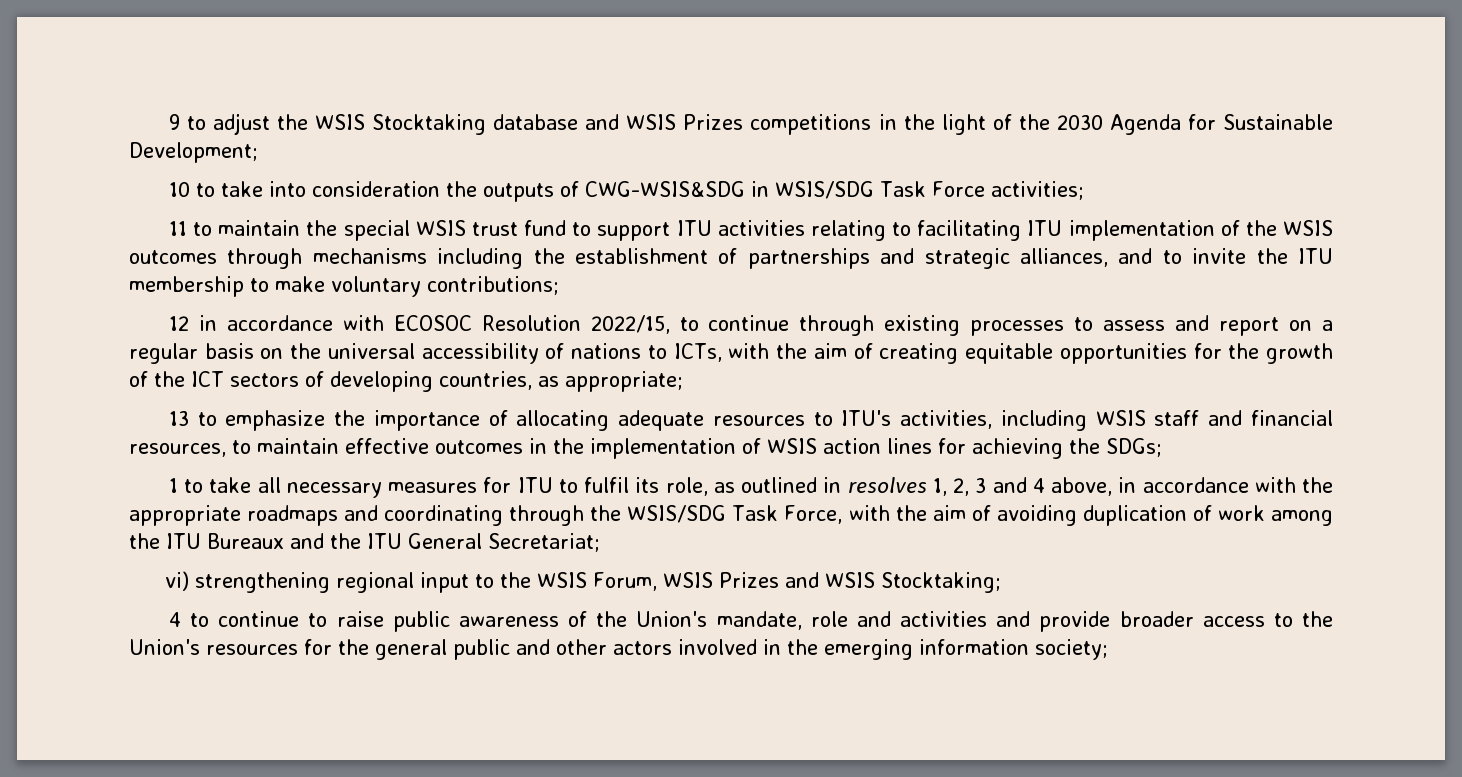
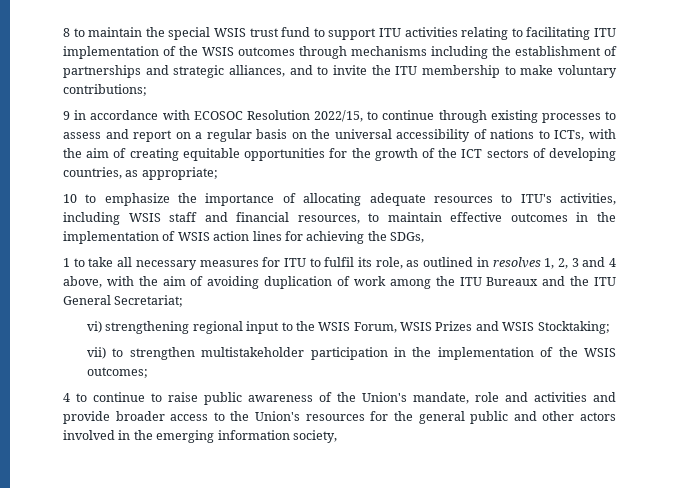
- 9 to adjust the WSIS Stocktaking database and WSIS Prizes competitions in the light of the 2030 Agenda for Sustainable Development;
- 10 to take into consideration the outputs of CWG-WSIS&SDG in WSIS/SDG Task Force activities;
- 11 to maintain the special WSIS trust fund to support ITU activities relating to facilitating ITU implementation of the WSIS outcomes through mechanisms including the establishment of partnerships and strategic alliances, and to invite the ITU membership to make voluntary contributions;
+ 8 to maintain the special WSIS trust fund to support ITU activities relating to facilitating ITU implementation of the WSIS outcomes through mechanisms including the establishment of partnerships and strategic alliances, and to invite the ITU membership to make voluntary contributions;
- 12 in accordance with ECOSOC Resolution 2022/15, to continue through existing processes to assess and report on a regular basis on the universal accessibility of nations to ICTs, with the aim of creating equitable opportunities for the growth of the ICT sectors of developing countries, as appropriate;
+ 9 in accordance with ECOSOC Resolution 2022/15, to continue through existing processes to assess and report on a regular basis on the universal accessibility of nations to ICTs, with the aim of creating equitable opportunities for the growth of the ICT sectors of developing countries, as appropriate;
- 13 to emphasize the importance of allocating adequate resources to ITU's activities, including WSIS staff and financial resources, to maintain effective outcomes in the implementation of WSIS action lines for achieving the SDGs;
+ 10 to emphasize the importance of allocating adequate resources to ITU's activities, including WSIS staff and financial resources, to maintain effective outcomes in the implementation of WSIS action lines for achieving the SDGs,
- 1 to take all necessary measures for ITU to fulfil its role, as outlined in resolves 1, 2, 3 and 4 above, in accordance with the appropriate roadmaps and coordinating through the WSIS/SDG Task Force, with the aim of avoiding duplication of work among the ITU Bureaux and the ITU General Secretariat;
+ 1 to take all necessary measures for ITU to fulfil its role, as outlined in resolves 1, 2, 3 and 4 above, with the aim of avoiding duplication of work among the ITU Bureaux and the ITU General Secretariat;
+ vii) to strengthen multistakeholder participation in the implementation of the WSIS outcomes;
- 4 to continue to raise public awareness of the Union's mandate, role and activities and provide broader access to the Union's resources for the general public and other actors involved in the emerging information society;
+ 4 to continue to raise public awareness of the Union's mandate, role and activities and provide broader access to the Union's resources for the general public and other actors involved in the emerging information society,

